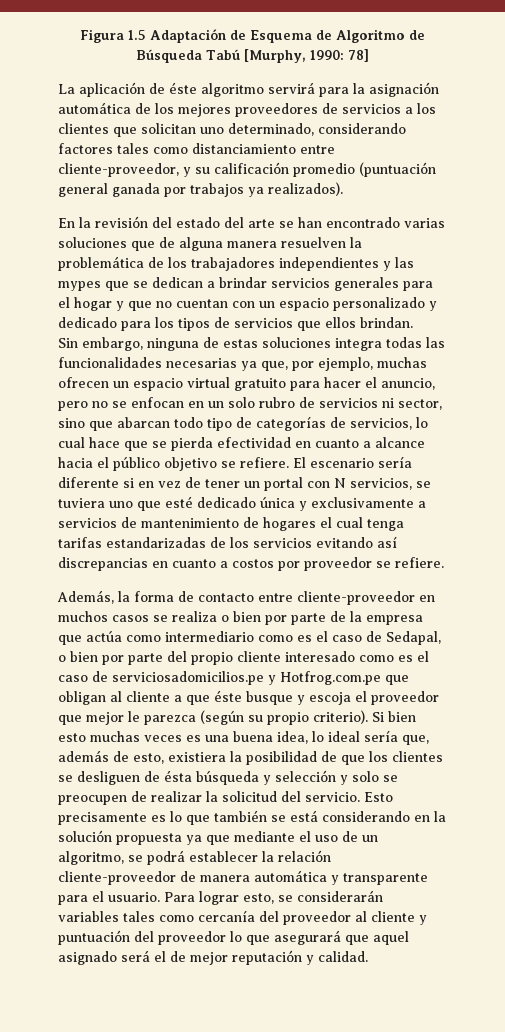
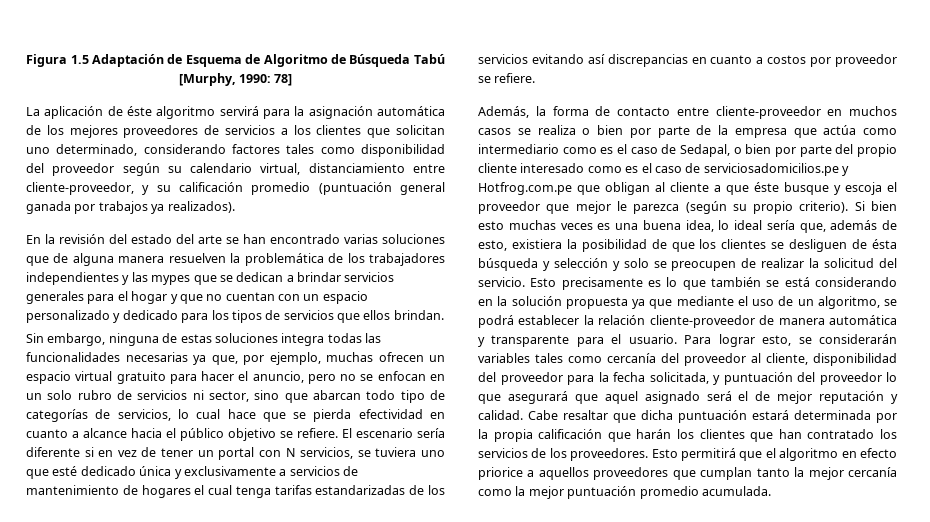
- La aplicación de éste algoritmo servirá para la asignación automática de los mejores proveedores de servicios a los clientes que solicitan uno determinado, considerando factores tales como distanciamiento entre cliente-proveedor, y su calificación promedio (puntuación general ganada por trabajos ya realizados).
+ La aplicación de éste algoritmo servirá para la asignación automática de los mejores proveedores de servicios a los clientes que solicitan uno determinado, considerando factores tales como disponibilidad del proveedor según su calendario virtual, distanciamiento entre cliente-proveedor, y su calificación promedio (puntuación general ganada por trabajos ya realizados).
- Para lograr esto, se considerarán variables tales como cercanía del proveedor al cliente y puntuación del proveedor lo que asegurará que aquel asignado será el de mejor reputación y calidad.
+ Para lograr esto, se considerarán variables tales como cercanía del proveedor al cliente, disponibilidad del proveedor para la fecha solicitada, y puntuación del proveedor lo que asegurará que aquel asignado será el de mejor reputación y calidad.
+ Cabe resaltar que dicha puntuación estará determinada por la propia calificación que harán los clientes que han contratado los servicios de los proveedores. Esto permitirá que el algoritmo en efecto priorice a aquellos proveedores que cumplan tanto la mejor cercanía como la mejor puntuación promedio acumulada.

